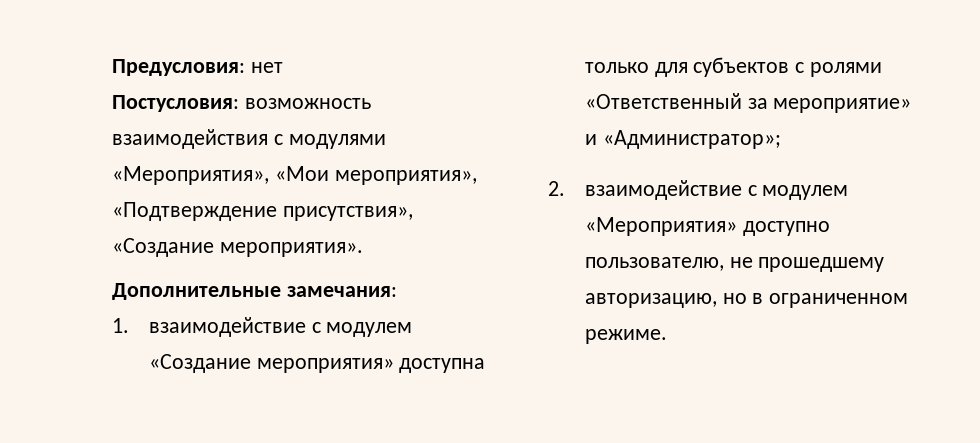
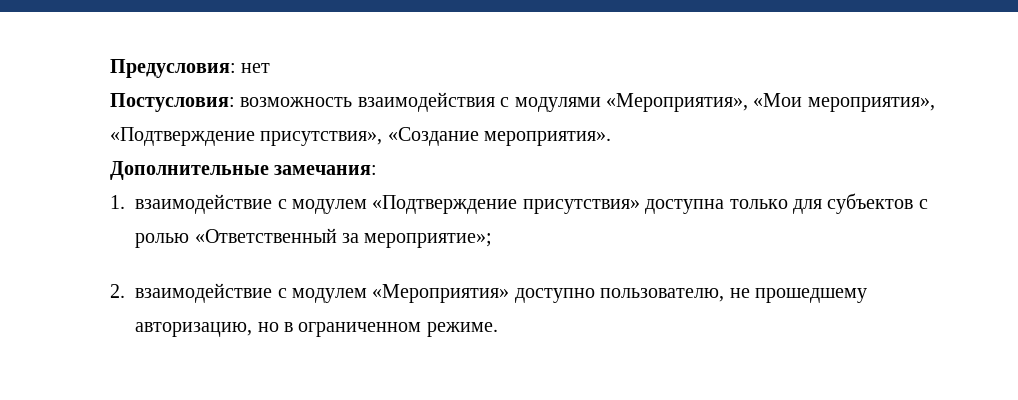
- 1. взаимодействие с модулем «Создание мероприятия» доступна только для субъектов с ролями «Ответственный за мероприятие» и «Администратор»;
+ 1. взаимодействие с модулем «Подтверждение присутствия» доступна только для субъектов с ролью «Ответственный за мероприятие»;

